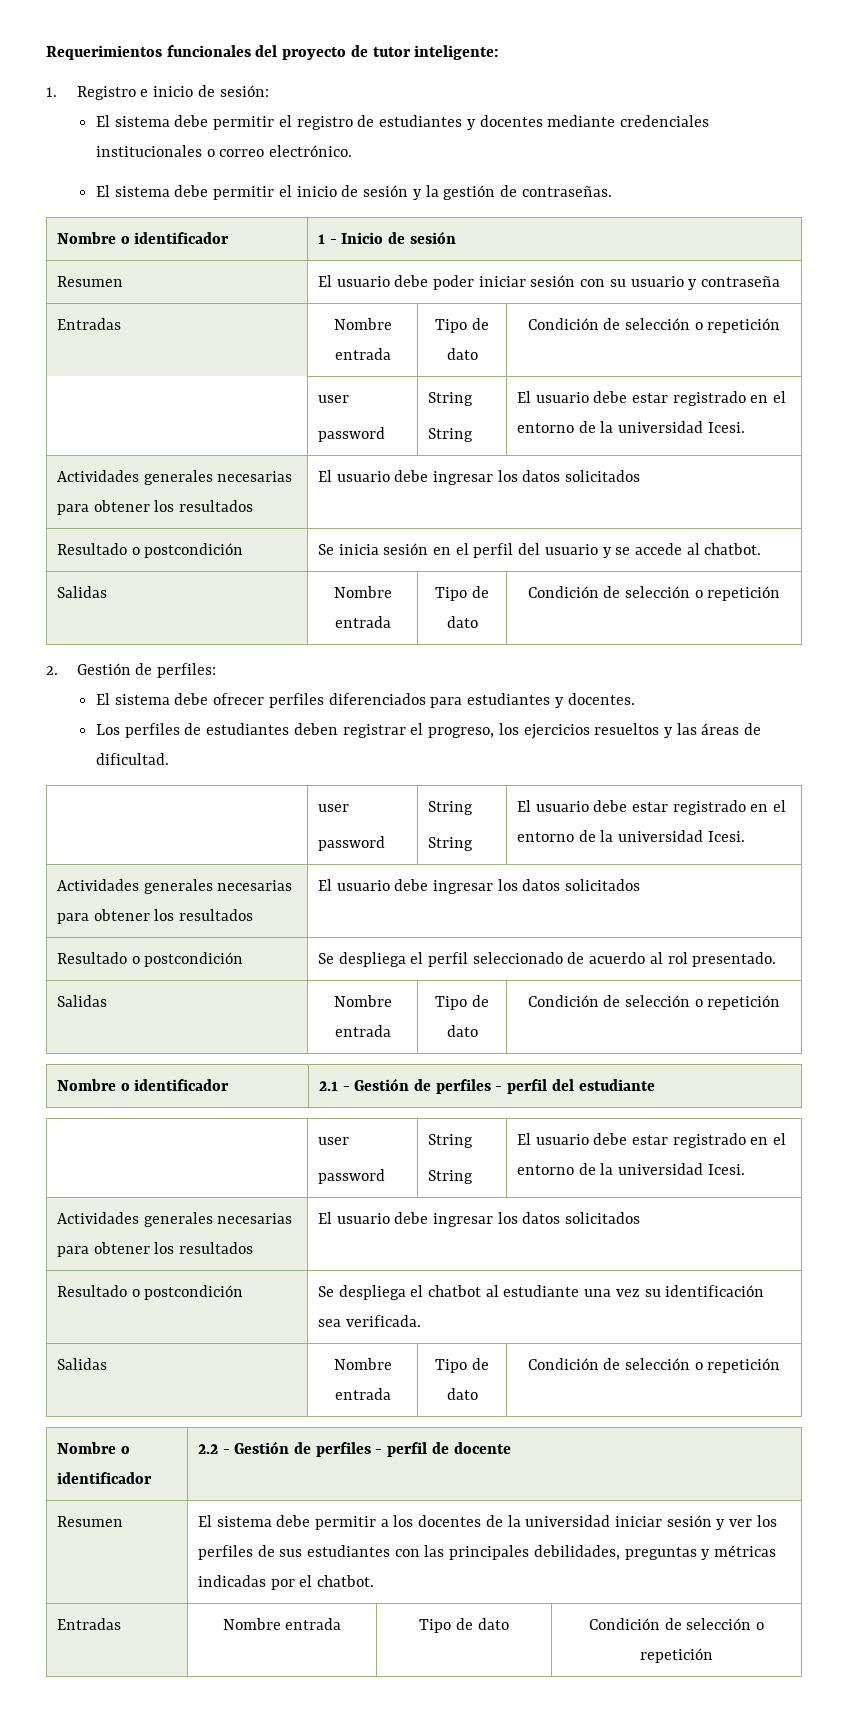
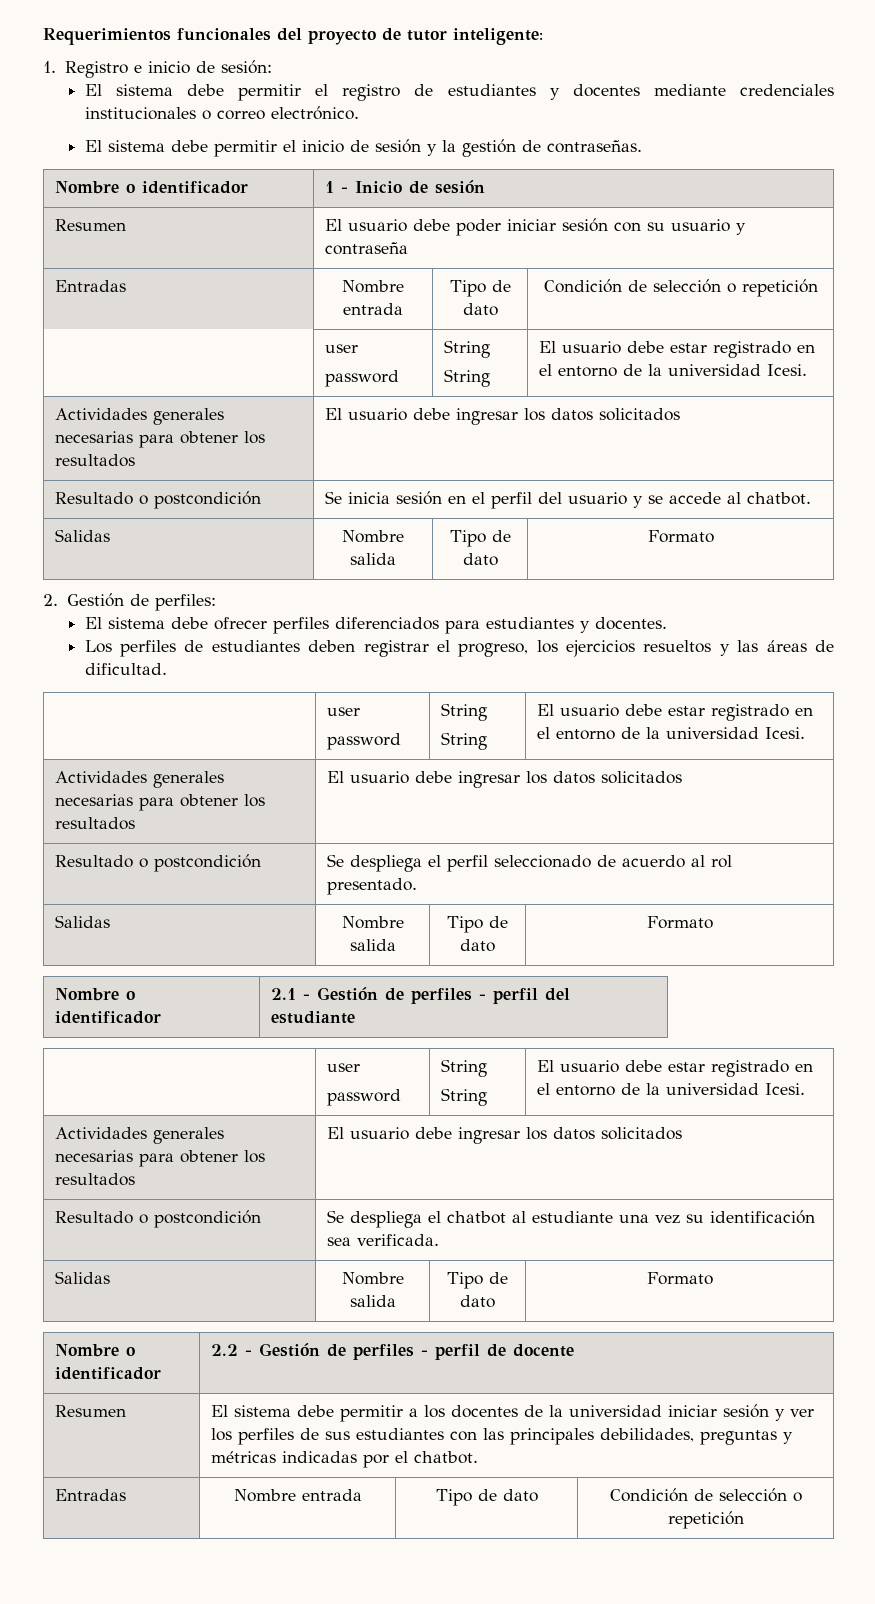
  Resultado o postcondición | Se inicia sesión en el perfil del usuario y se accede al chatbot.
- Salidas | Nombre entrada | Tipo de dato | Condición de selección o repetición
+ Salidas | Nombre salida | Tipo de dato | Formato
  Resultado o postcondición | Se despliega el perfil seleccionado de acuerdo al rol presentado.
- Salidas | Nombre entrada | Tipo de dato | Condición de selección o repetición
+ Salidas | Nombre salida | Tipo de dato | Formato
  Resultado o postcondición | Se despliega el chatbot al estudiante una vez su identificación sea verificada.
- Salidas | Nombre entrada | Tipo de dato | Condición de selección o repetición
+ Salidas | Nombre salida | Tipo de dato | Formato

